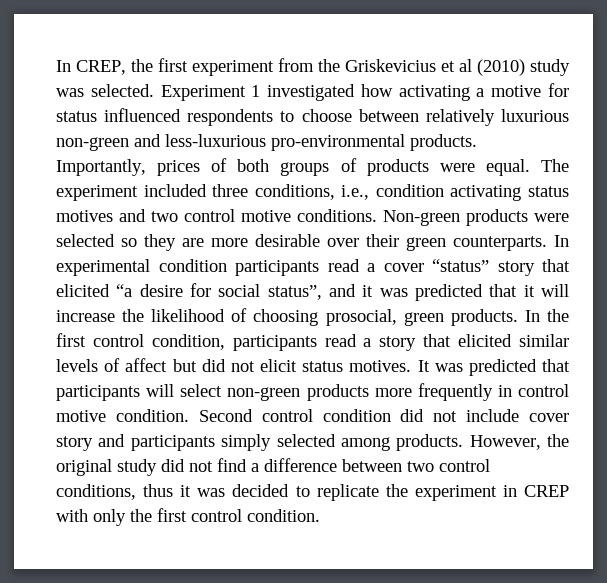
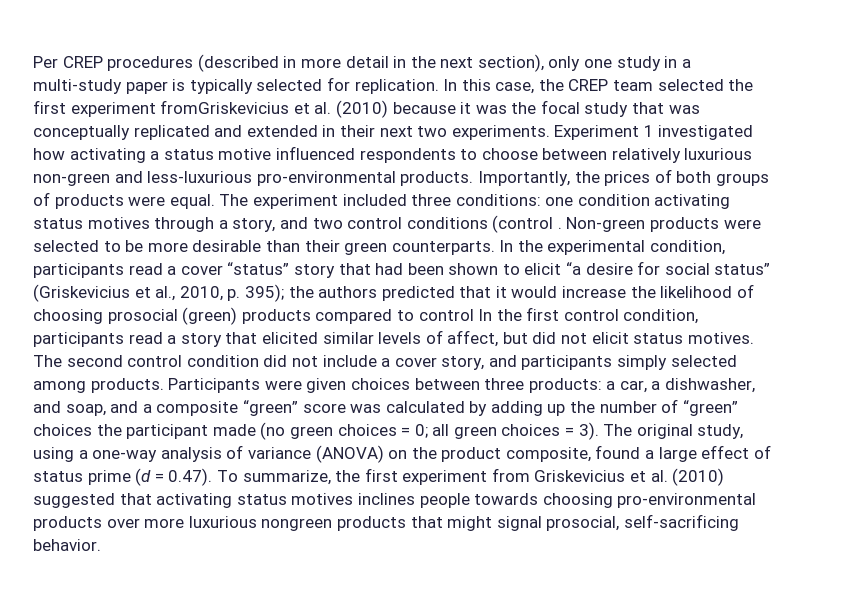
- In CREP, the first experiment from the Griskevicius et al (2010) study was selected.
+ Per CREP procedures (described in more detail in the next section), only one study in a multi-study paper is typically selected for replication. In this case, the CREP team selected the first experiment fromGriskevicius et al. (2010) because it was the focal study that was conceptually replicated and extended in their next two experiments.
- Experiment 1 investigated how activating a motive for status influenced respondents to choose between relatively luxurious non-green and less-luxurious pro-environmental products.
+ Experiment 1 investigated how activating a status motive influenced respondents to choose between relatively luxurious non-green and less-luxurious pro-environmental products.
- Importantly, prices of both groups of products were equal.
+ Importantly, the prices of both groups of products were equal.
- The experiment included three conditions, i.e., condition activating status motives and two control motive conditions.
+ The experiment included three conditions: one condition activating status motives through a story, and two control conditions (control .
- Non-green products were selected so they are more desirable over their green counterparts.
+ Non-green products were selected to be more desirable than their green counterparts.
- In experimental condition participants read a cover “status” story that elicited “a desire for social status”, and it was predicted that it will increase the likelihood of choosing prosocial, green products. In the first control condition, participants read a story that elicited similar levels of affect but did not elicit status motives.
+ In the experimental condition, participants read a cover “status” story that had been shown to elicit “a desire for social status” (Griskevicius et al., 2010, p. 395); the authors predicted that it would increase the likelihood of choosing prosocial (green) products compared to control In the first control condition, participants read a story that elicited similar levels of affect, but did not elicit status motives.
- It was predicted that participants will select non-green products more frequently in control motive condition. Second control condition did not include cover story and participants simply selected among products.
+ The second control condition did not include a cover story, and participants simply selected among products.
- However, the original study did not find a difference between two control conditions, thus it was decided to replicate the experiment in CREP with only the first control condition.
+ Participants were given choices between three products: a car, a dishwasher, and soap, and a composite “green” score was calculated by adding up the number of “green” choices the participant made (no green choices = 0; all green choices = 3). The original study, using a one-way analysis of variance (ANOVA) on the product composite, found a large effect of status prime (d = 0.47). To summarize, the first experiment from Griskevicius et al. (2010) suggested that activating status motives inclines people towards choosing pro-environmental products over more luxurious nongreen products that might signal prosocial, self-sacrificing behavior.

